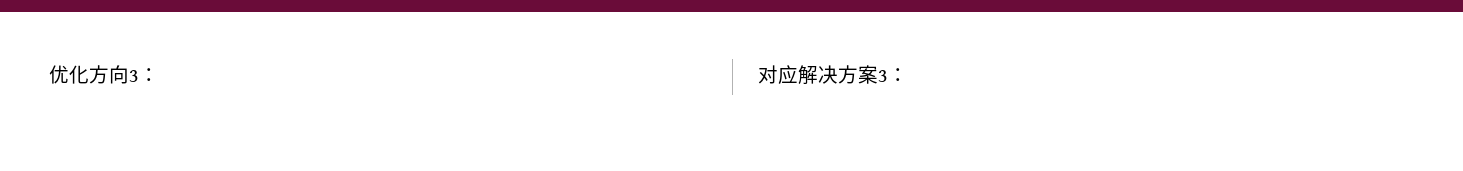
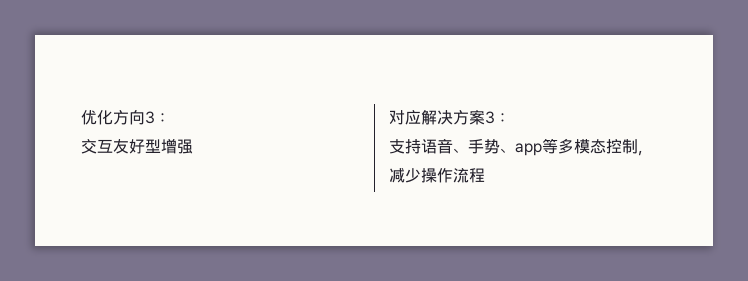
+ 交互友好型增强
+ 支持语音、手势、app等多模态控制，减少操作流程

